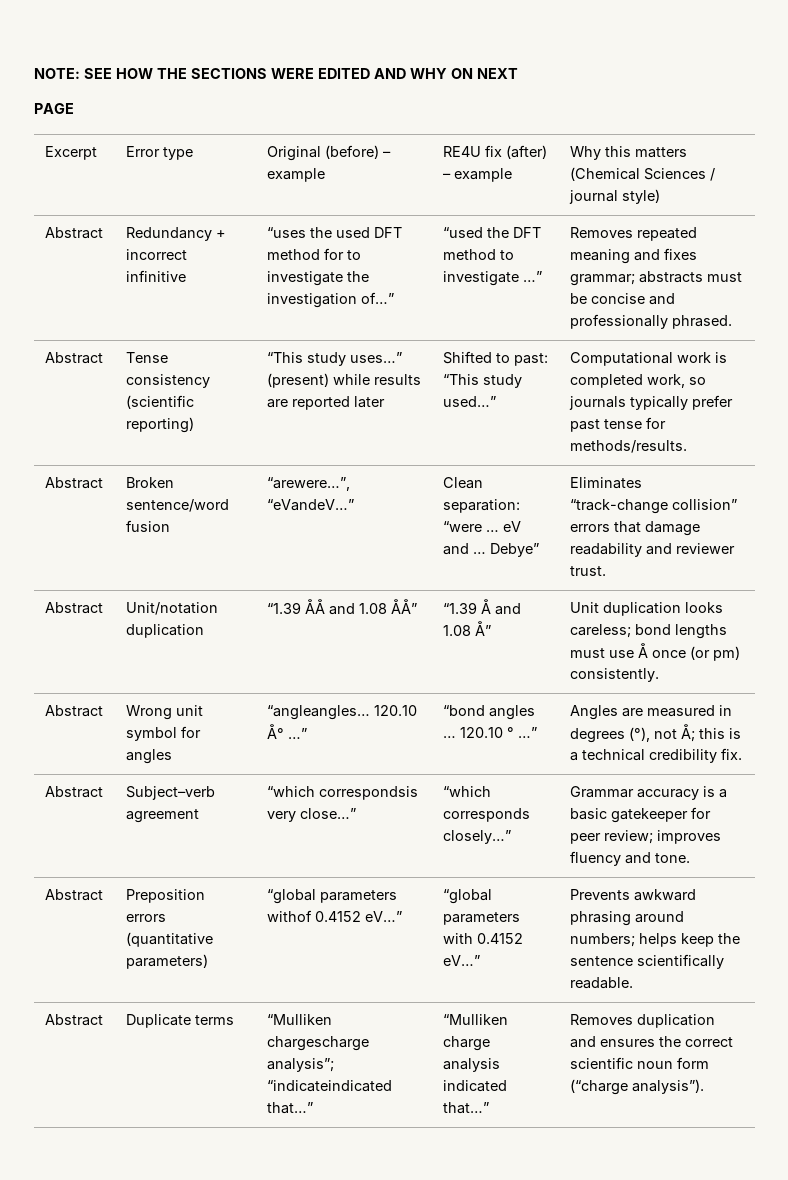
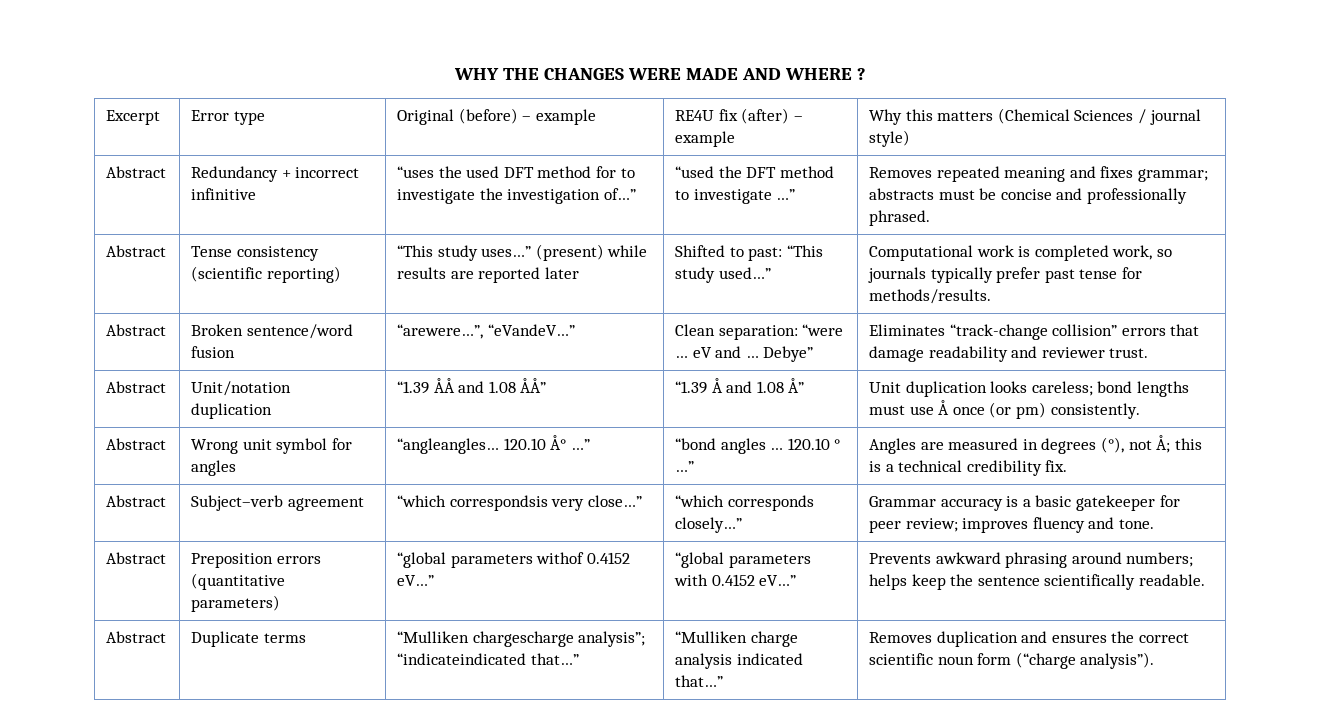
- NOTE: SEE HOW THE SECTIONS WERE EDITED AND WHY ON NEXT
- PAGE
+ WHY THE CHANGES WERE MADE AND WHERE ?

